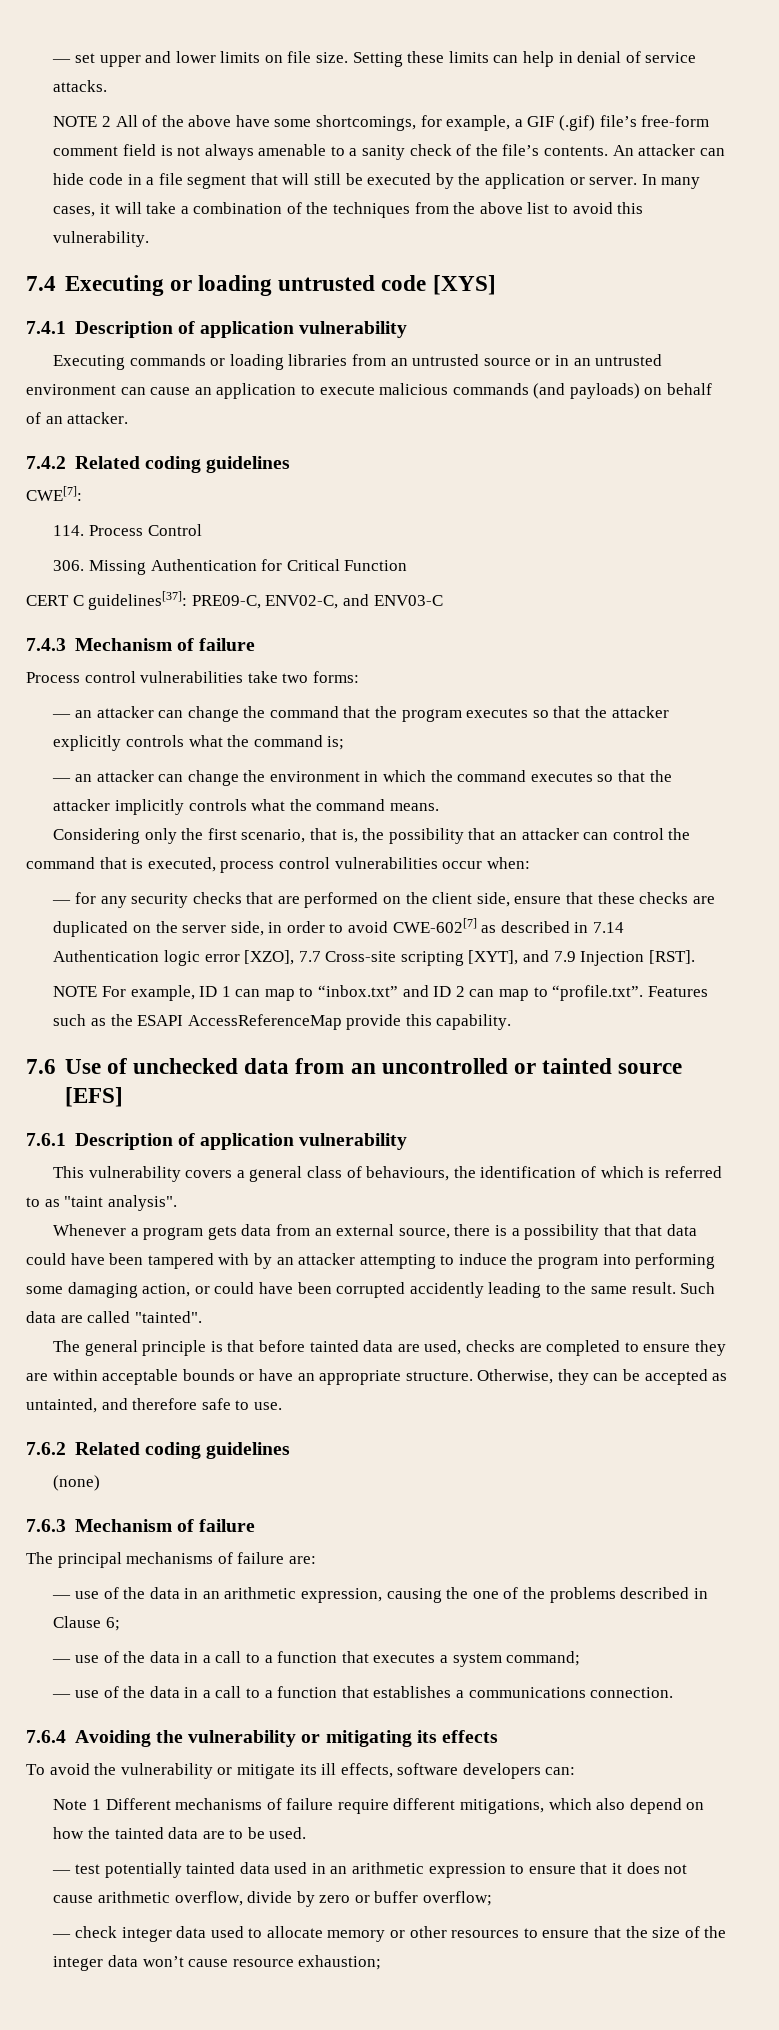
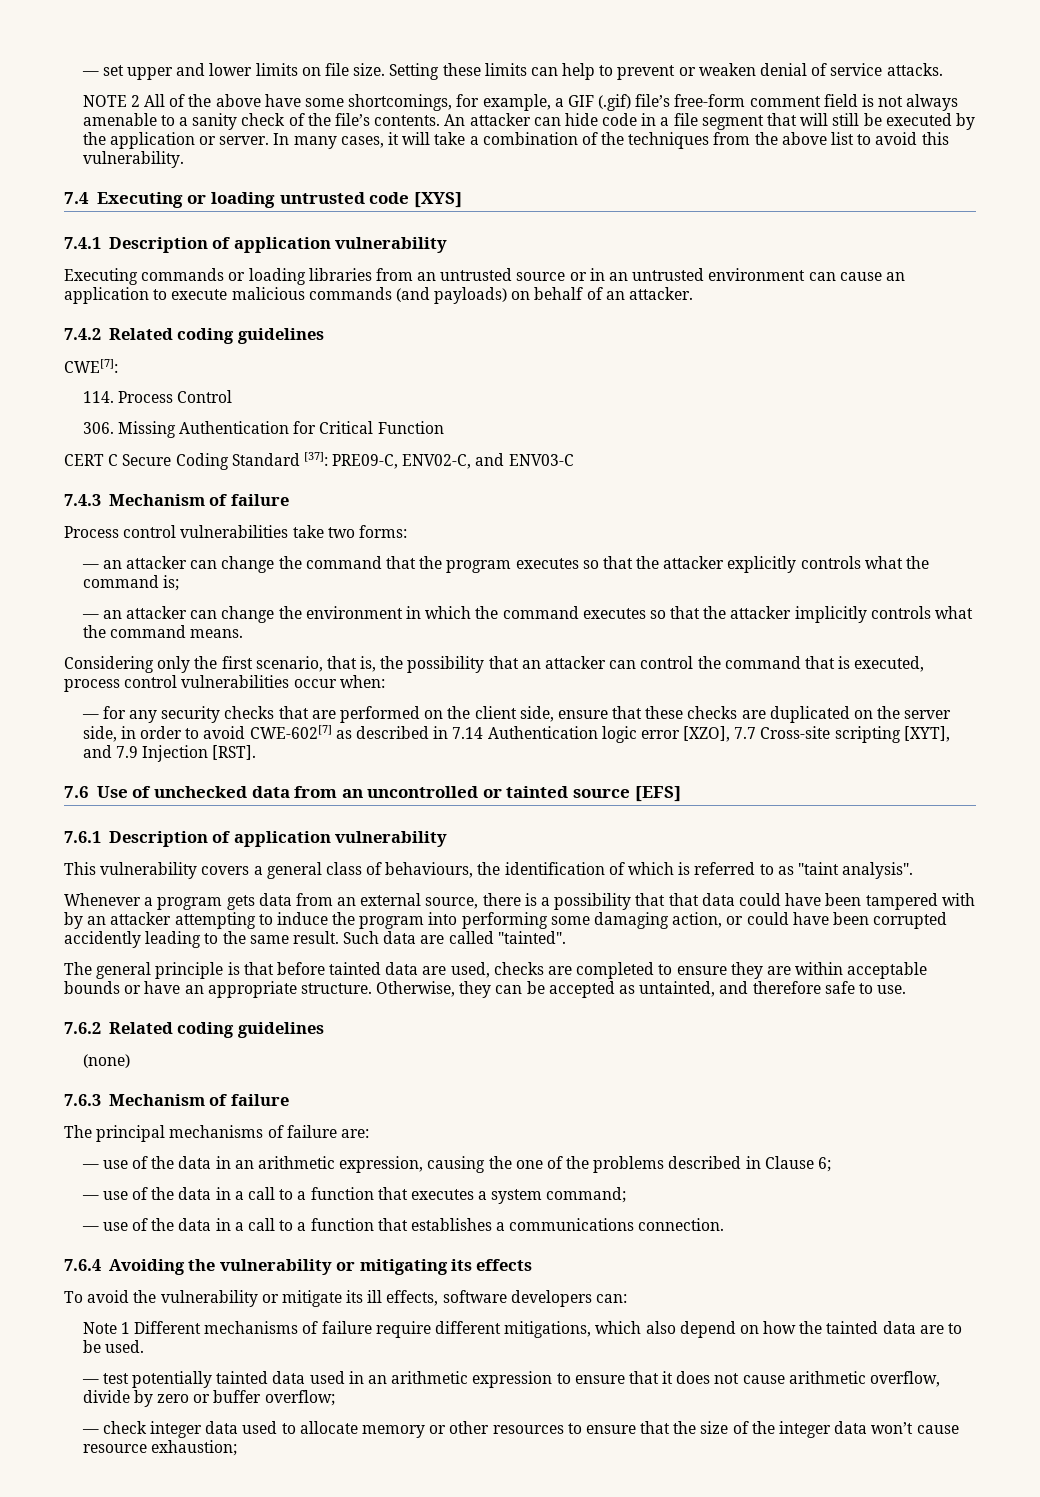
- Setting these limits can help in denial of service attacks.
+ Setting these limits can help to prevent or weaken denial of service attacks.
- CERT C guidelines[37]: PRE09-C, ENV02-C, and ENV03-C
+ CERT C Secure Coding Standard [37]: PRE09-C, ENV02-C, and ENV03-C
- NOTE For example, ID 1 can map to “inbox.txt” and ID 2 can map to “profile.txt”. Features such as the ESAPI AccessReferenceMap provide this capability.

